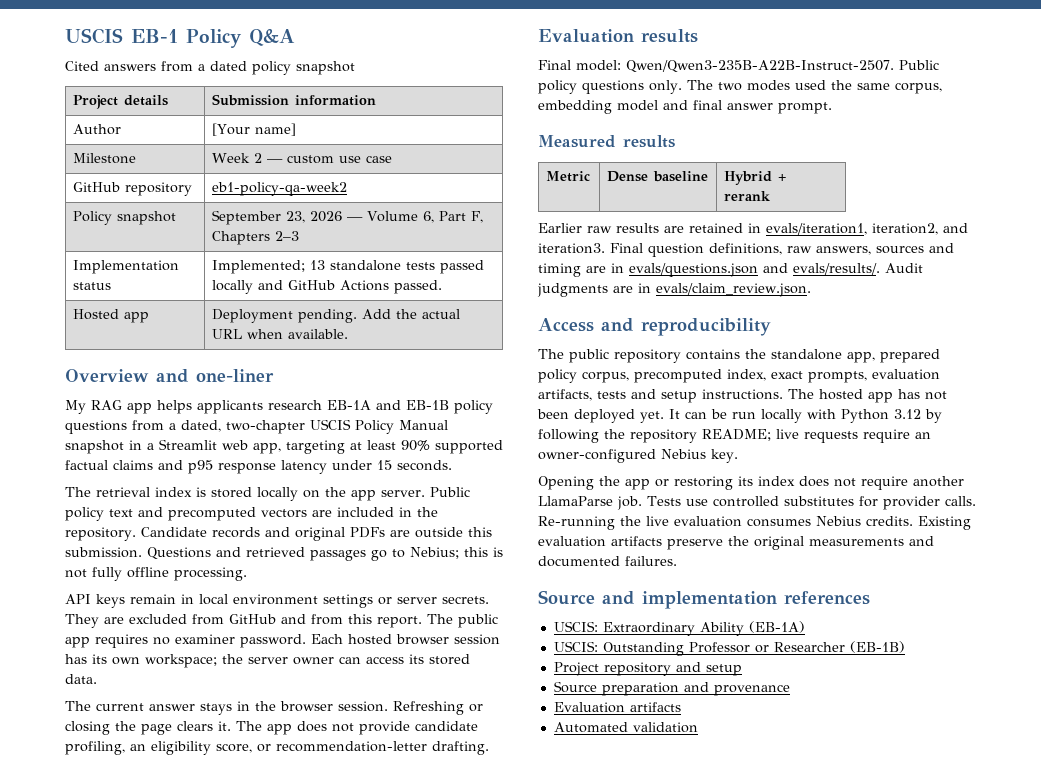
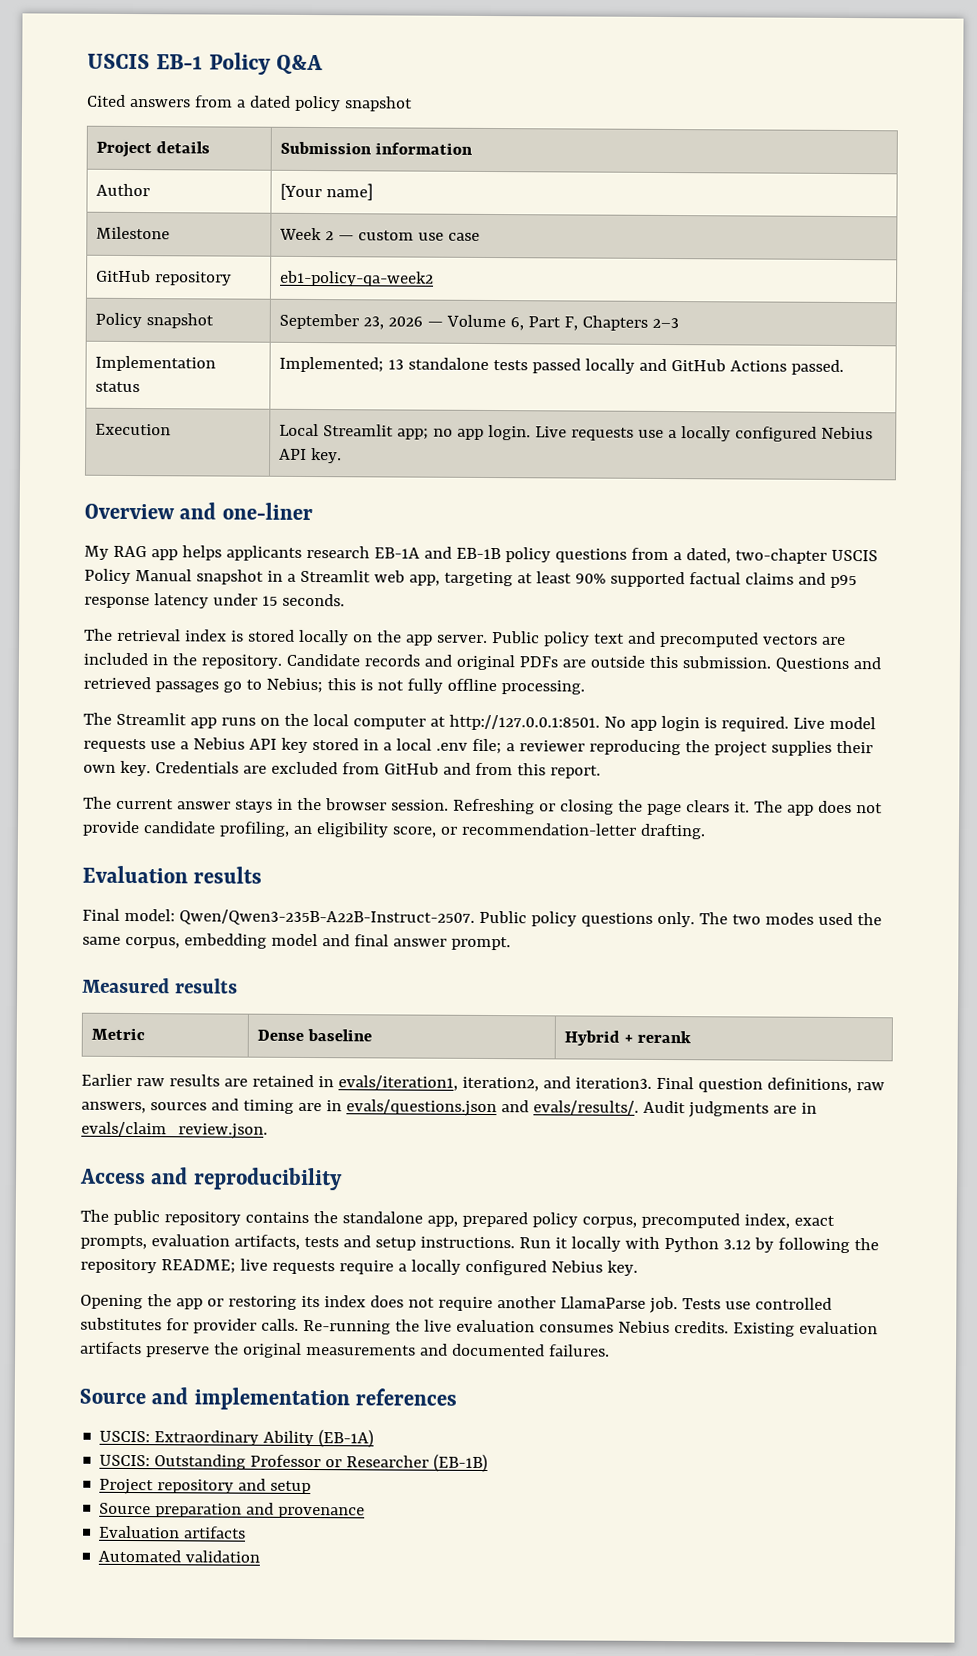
- Hosted app | Deployment pending. Add the actual URL when available.
+ Execution | Local Streamlit app; no app login. Live requests use a locally configured Nebius API key.
- API keys remain in local environment settings or server secrets. They are excluded from GitHub and from this report. The public app requires no examiner password. Each hosted browser session has its own workspace; the server owner can access its stored data.
+ The Streamlit app runs on the local computer at http://127.0.0.1:8501. No app login is required. Live model requests use a Nebius API key stored in a local .env file; a reviewer reproducing the project supplies their own key. Credentials are excluded from GitHub and from this report.
- The hosted app has not been deployed yet. It can be run locally with Python 3.12 by following the repository README; live requests require an owner-configured Nebius key.
+ Run it locally with Python 3.12 by following the repository README; live requests require a locally configured Nebius key.

